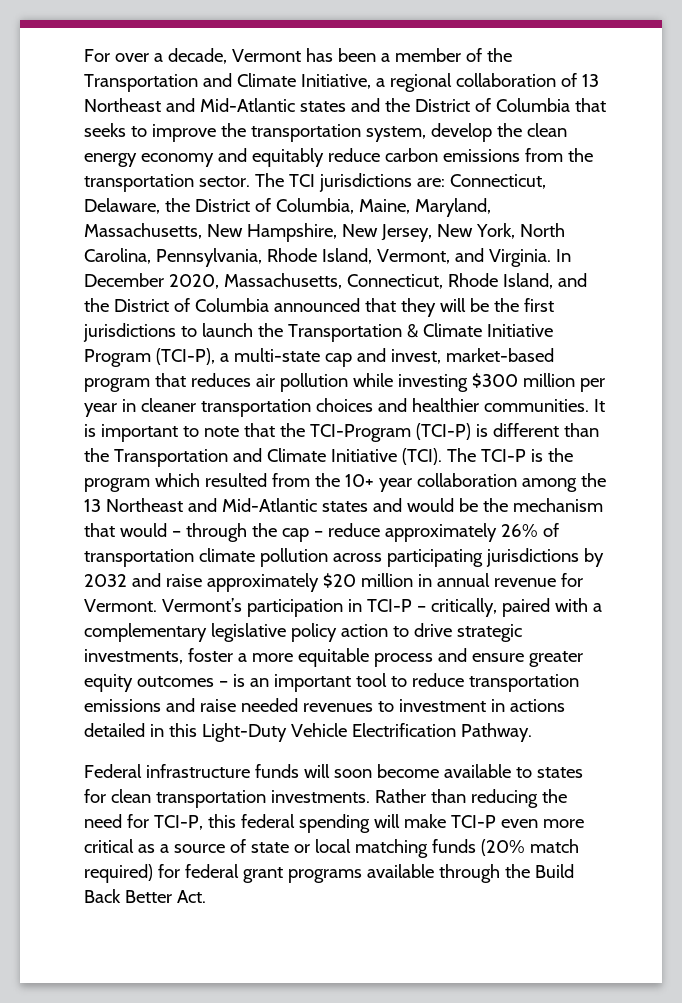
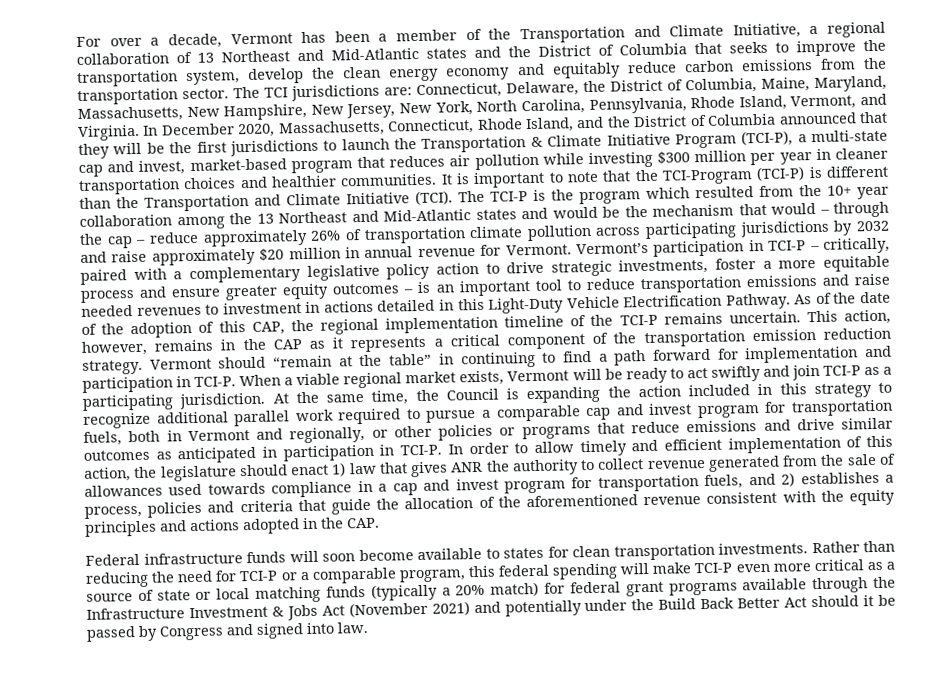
+ As of the date of the adoption of this CAP, the regional implementation timeline of the TCI-P remains uncertain. This action, however, remains in the CAP as it represents a critical component of the transportation emission reduction strategy. Vermont should “remain at the table” in continuing to find a path forward for implementation and participation in TCI-P. When a viable regional market exists, Vermont will be ready to act swiftly and join TCI-P as a participating jurisdiction. At the same time, the Council is expanding the action included in this strategy to recognize additional parallel work required to pursue a comparable cap and invest program for transportation fuels, both in Vermont and regionally, or other policies or programs that reduce emissions and drive similar outcomes as anticipated in participation in TCI-P. In order to allow timely and efficient implementation of this action, the legislature should enact 1) law that gives ANR the authority to collect revenue generated from the sale of allowances used towards compliance in a cap and invest program for transportation fuels, and 2) establishes a process, policies and criteria that guide the allocation of the aforementioned revenue consistent with the equity principles and actions adopted in the CAP.
- Rather than reducing the need for TCI-P, this federal spending will make TCI-P even more critical as a source of state or local matching funds (20% match required) for federal grant programs available through the Build Back Better Act.
+ Rather than reducing the need for TCI-P or a comparable program, this federal spending will make TCI-P even more critical as a source of state or local matching funds (typically a 20% match) for federal grant programs available through the Infrastructure Investment & Jobs Act (November 2021) and potentially under the Build Back Better Act should it be passed by Congress and signed into law.

